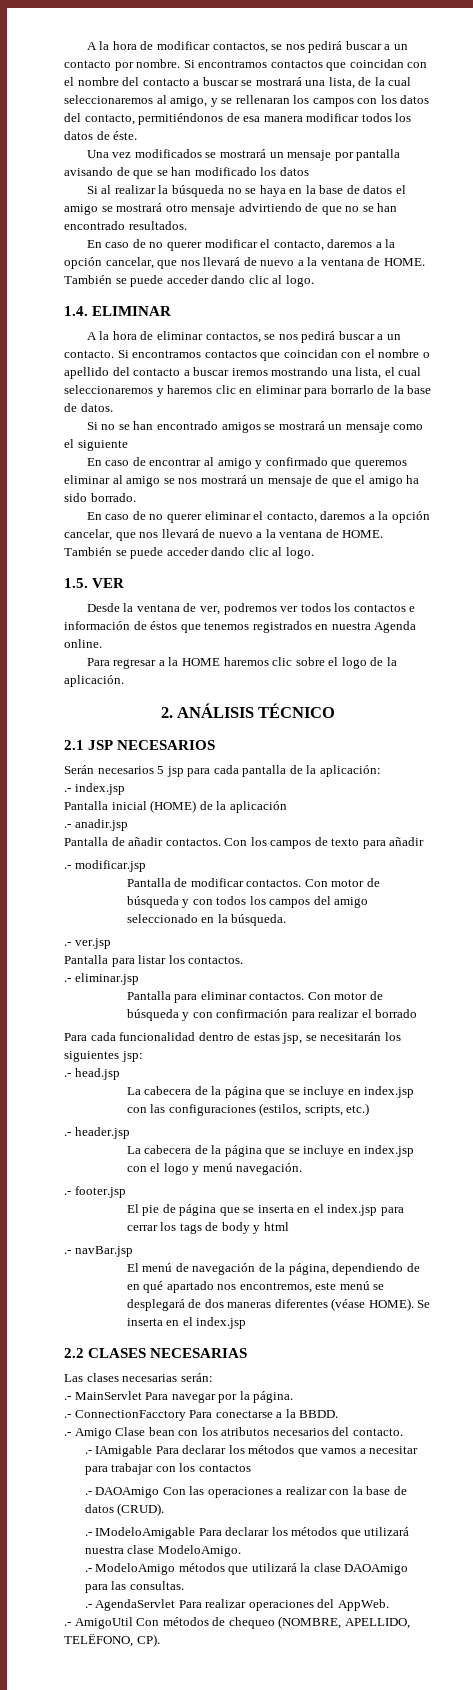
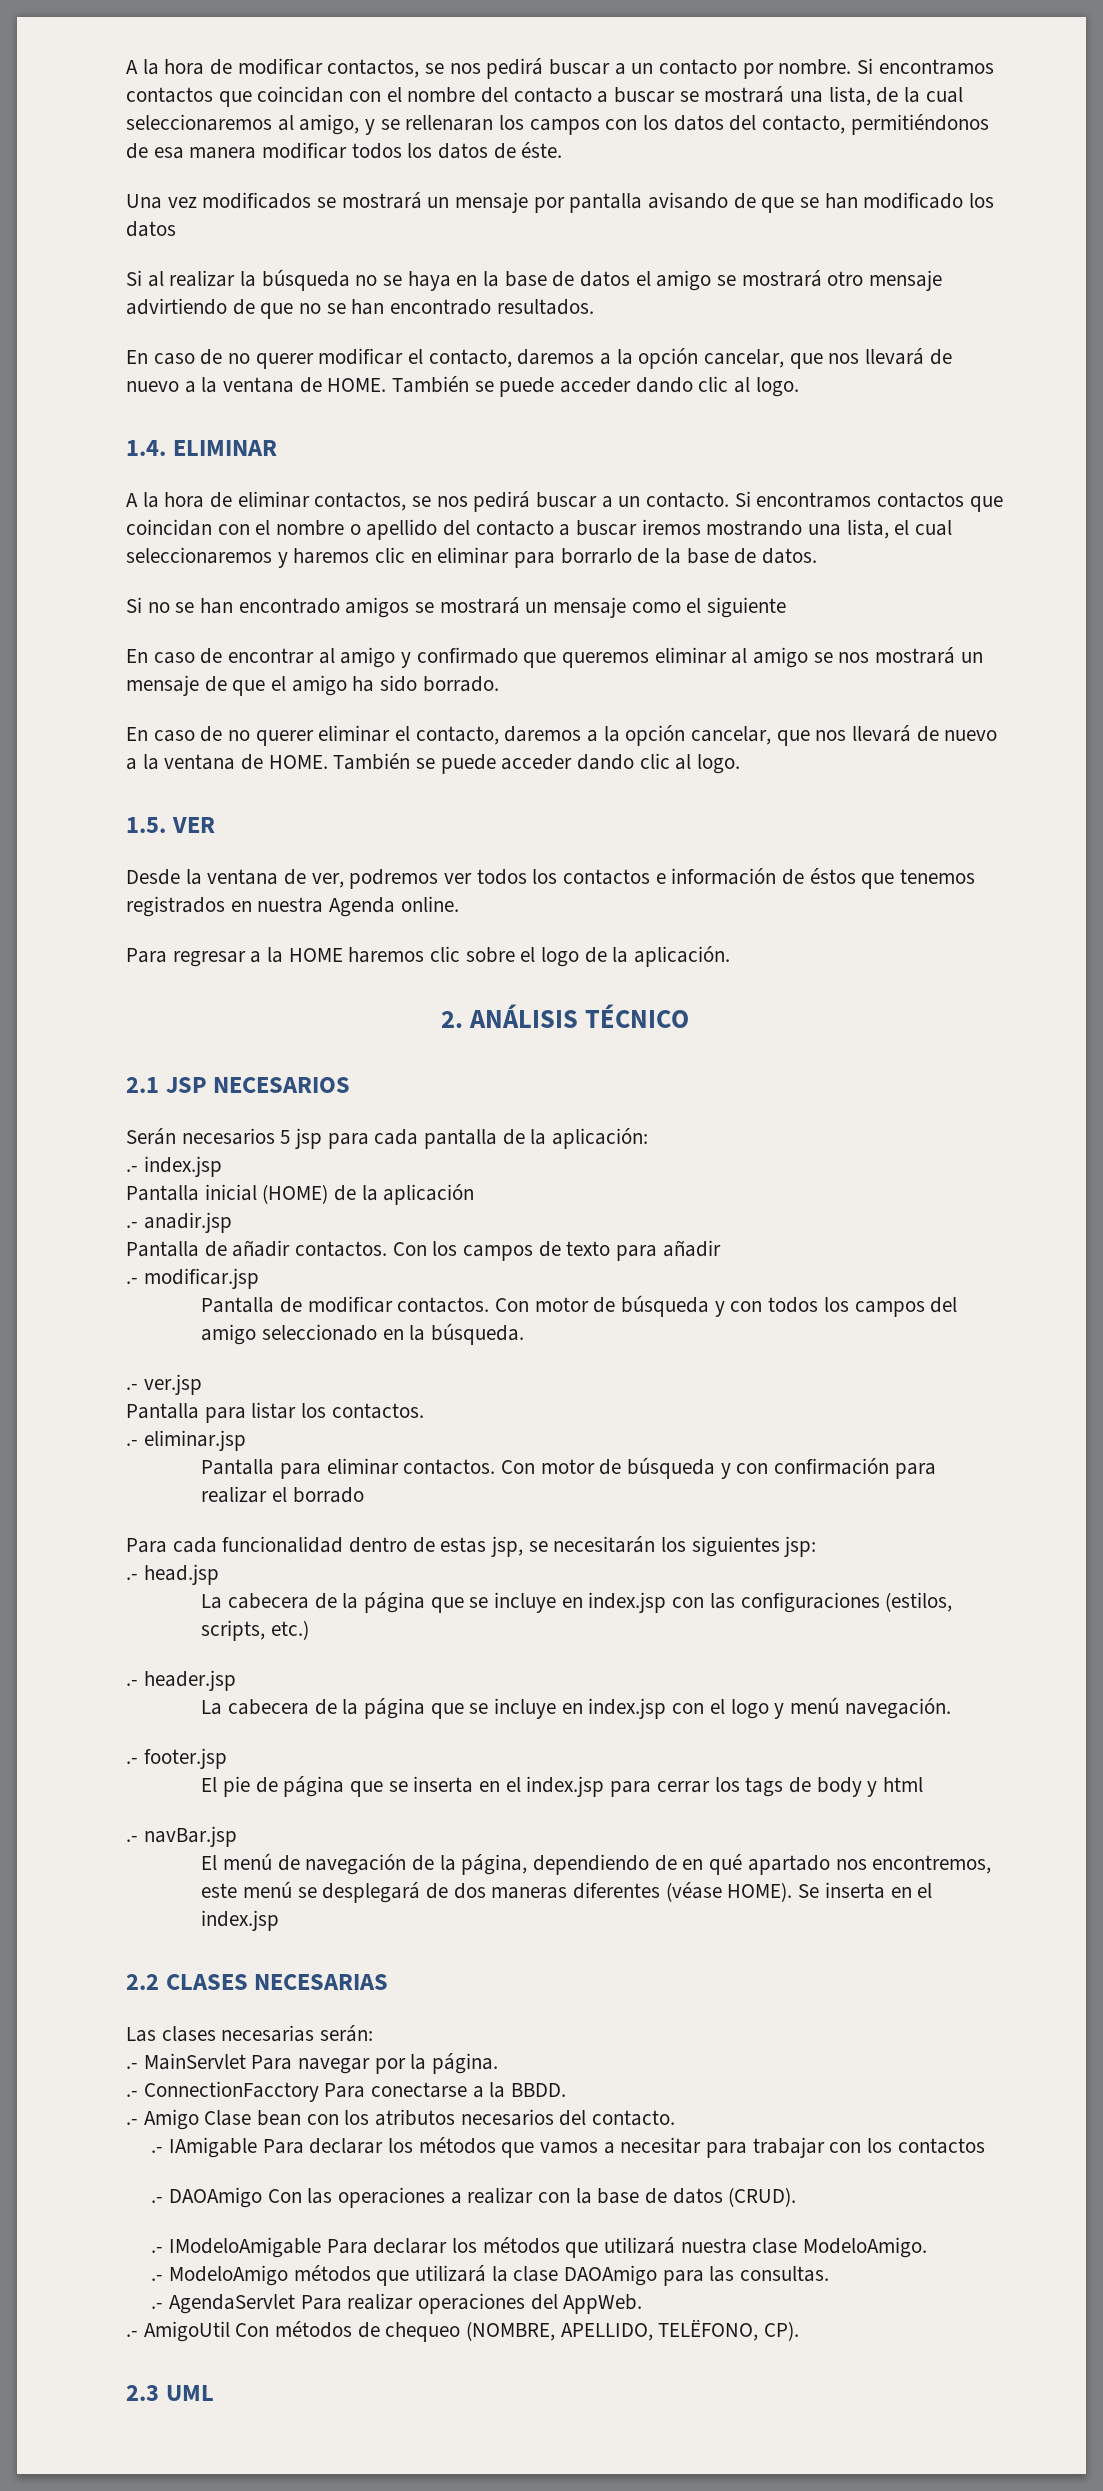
+ 2.3 UML

